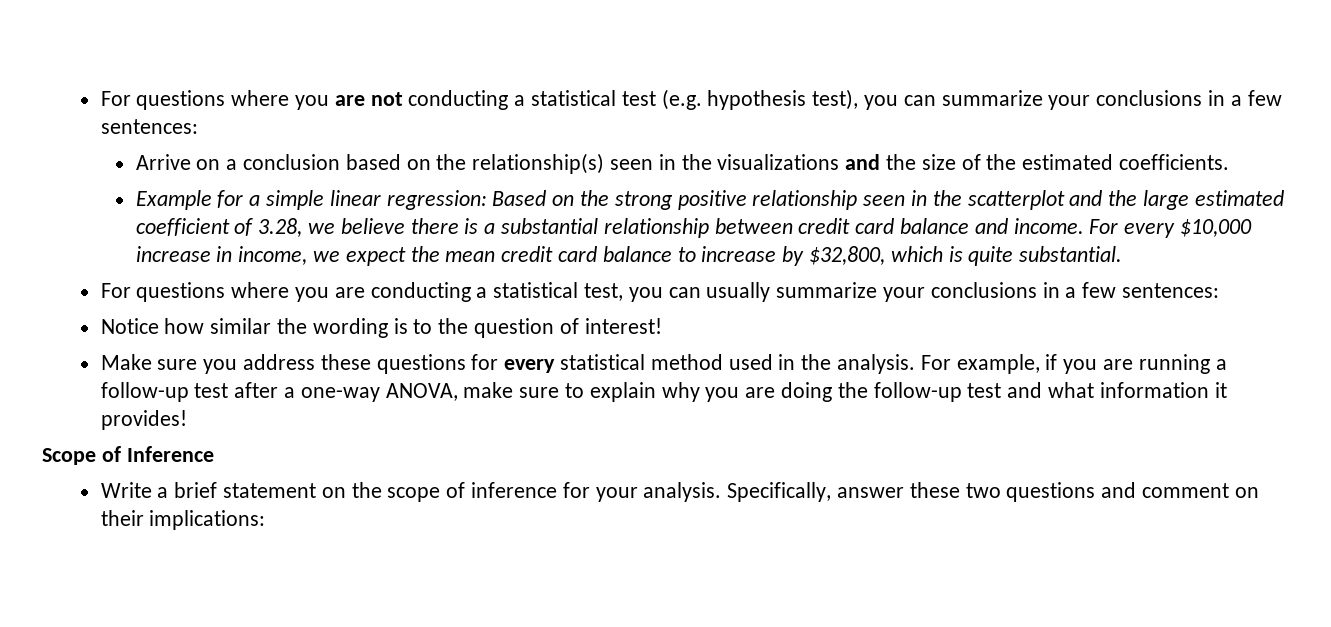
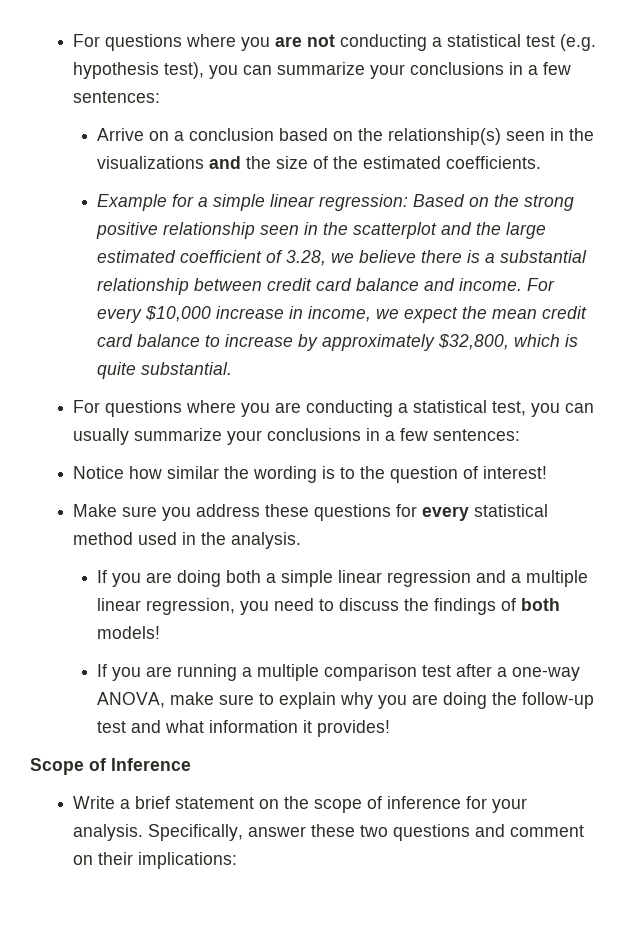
- For every $10,000 increase in income, we expect the mean credit card balance to increase by $32,800, which is quite substantial.
+ For every $10,000 increase in income, we expect the mean credit card balance to increase by approximately $32,800, which is quite substantial.
- Make sure you address these questions for every statistical method used in the analysis. For example, if you are running a follow-up test after a one-way ANOVA, make sure to explain why you are doing the follow-up test and what information it provides!
+ Make sure you address these questions for every statistical method used in the analysis.
+ If you are doing both a simple linear regression and a multiple linear regression, you need to discuss the findings of both models!
+ If you are running a multiple comparison test after a one-way ANOVA, make sure to explain why you are doing the follow-up test and what information it provides!

